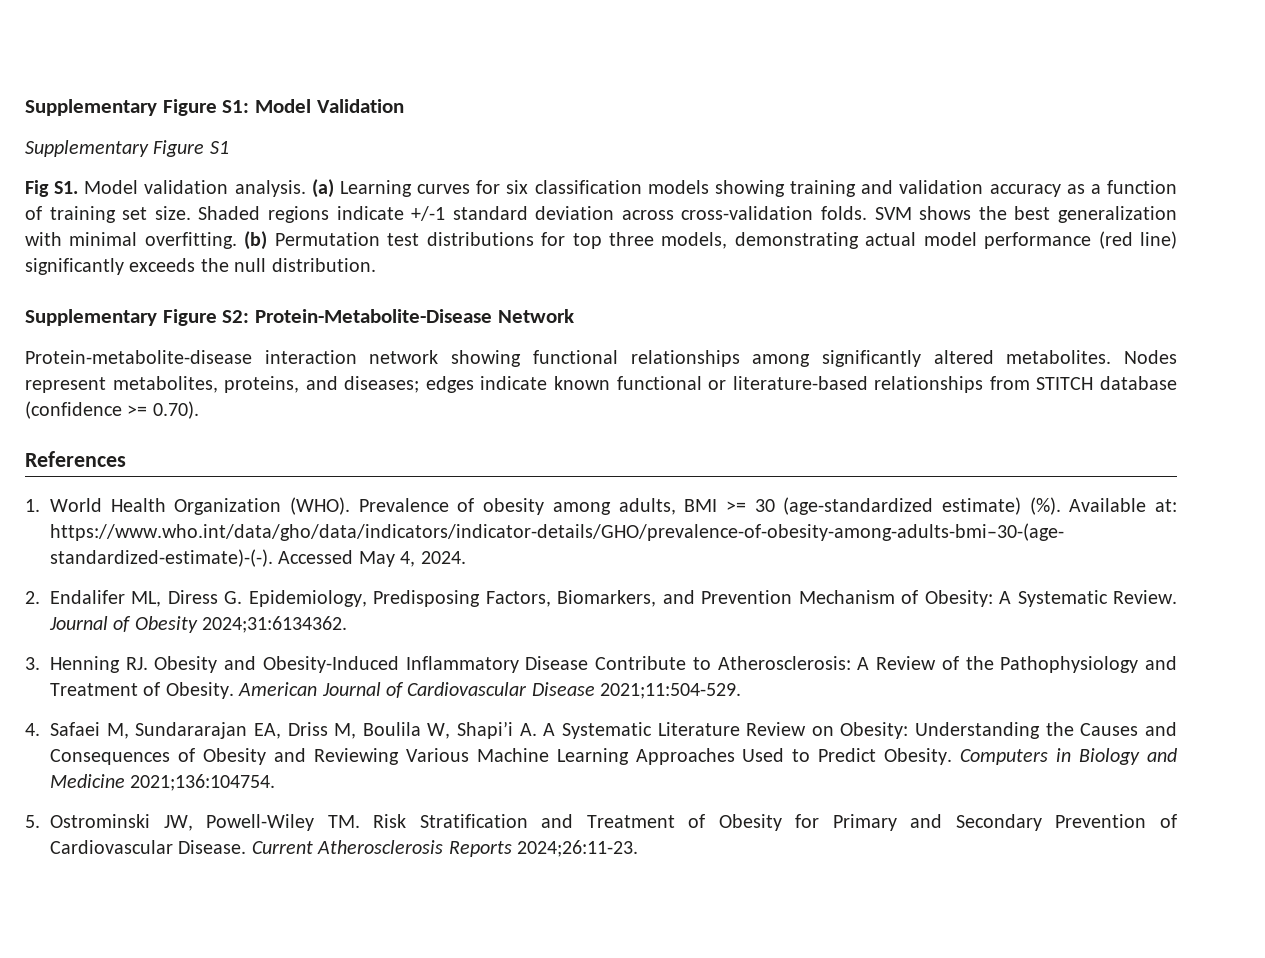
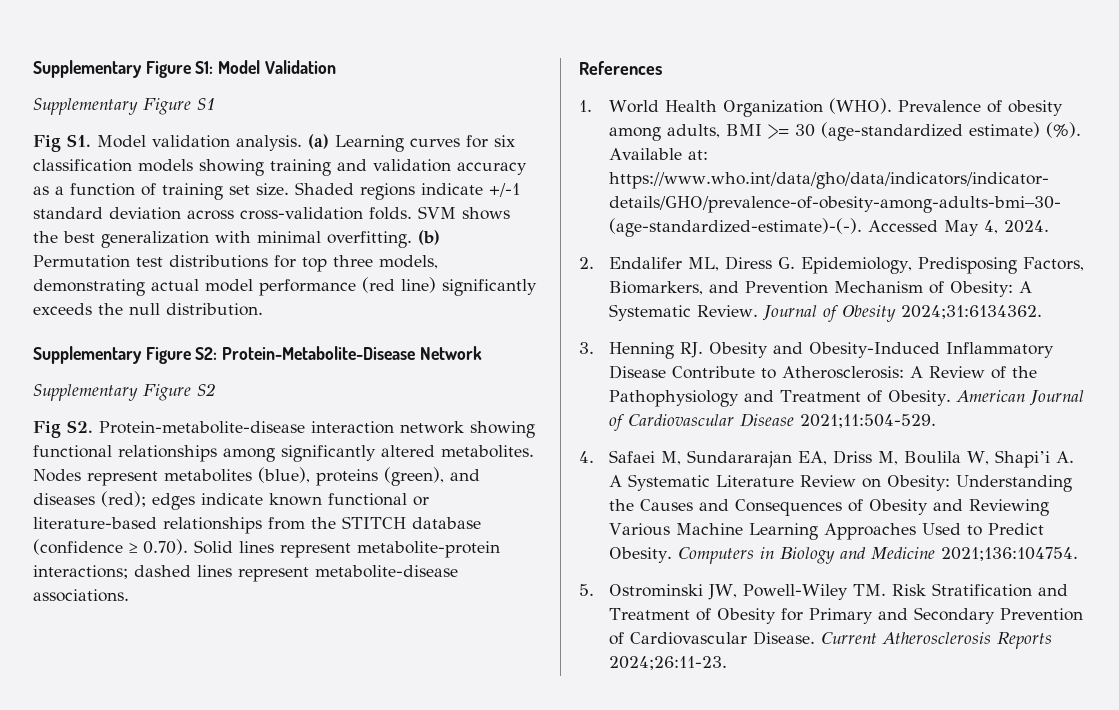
- Protein-metabolite-disease interaction network showing functional relationships among significantly altered metabolites.
+ Supplementary Figure S2
+ Fig S2. Protein-metabolite-disease interaction network showing functional relationships among significantly altered metabolites.
- Nodes represent metabolites, proteins, and diseases; edges indicate known functional or literature-based relationships from STITCH database (confidence >= 0.70).
+ Nodes represent metabolites (blue), proteins (green), and diseases (red); edges indicate known functional or literature-based relationships from the STITCH database (confidence ≥ 0.70). Solid lines represent metabolite-protein interactions; dashed lines represent metabolite-disease associations.

